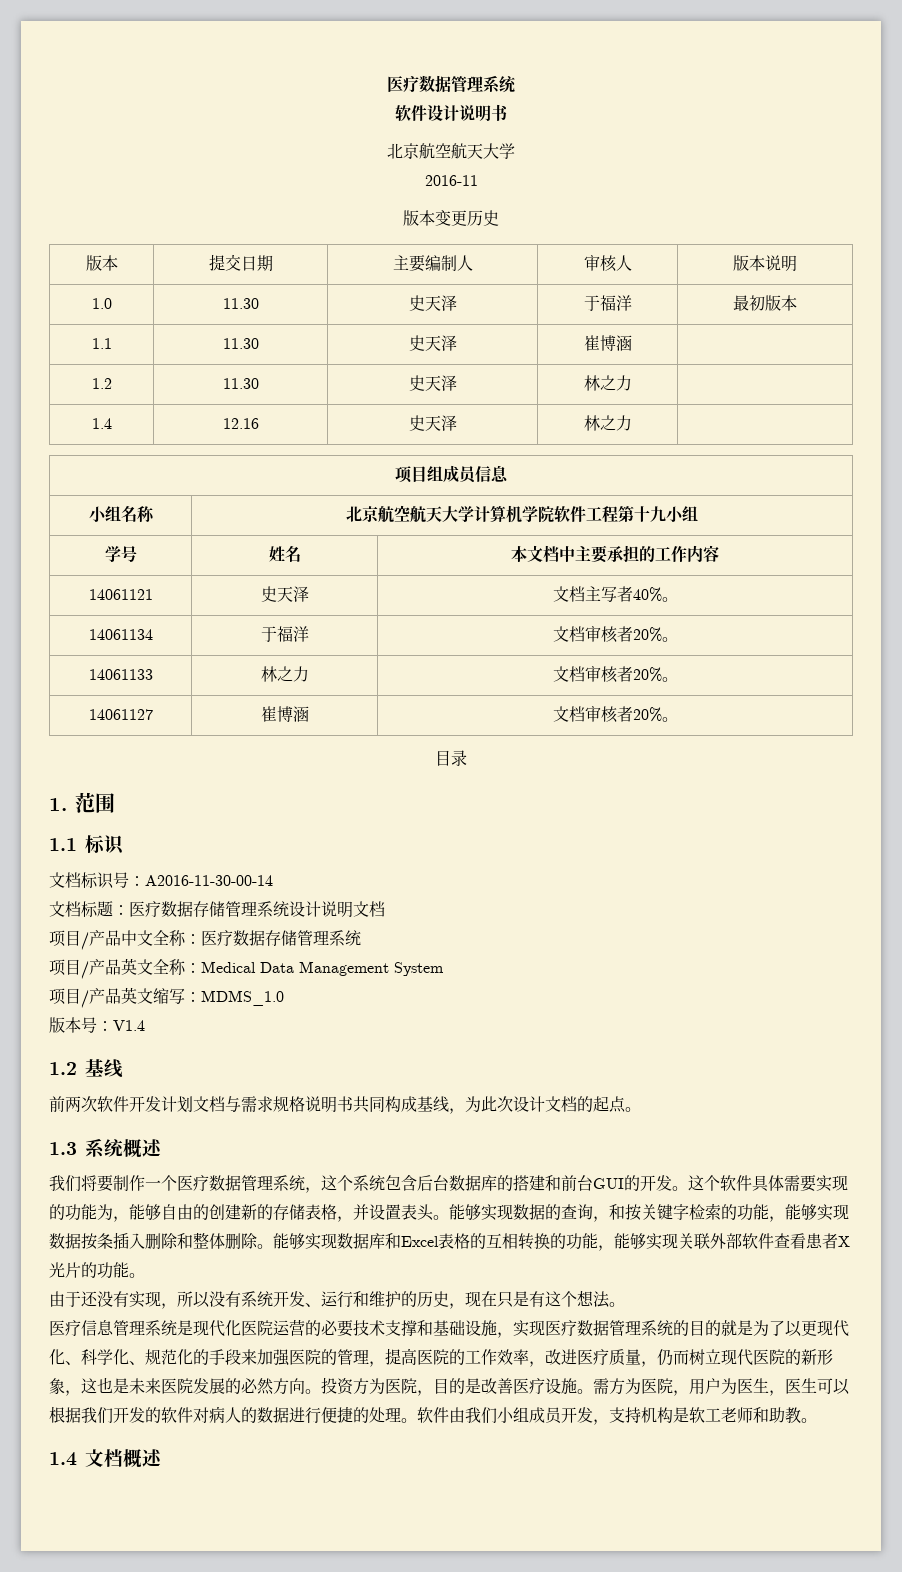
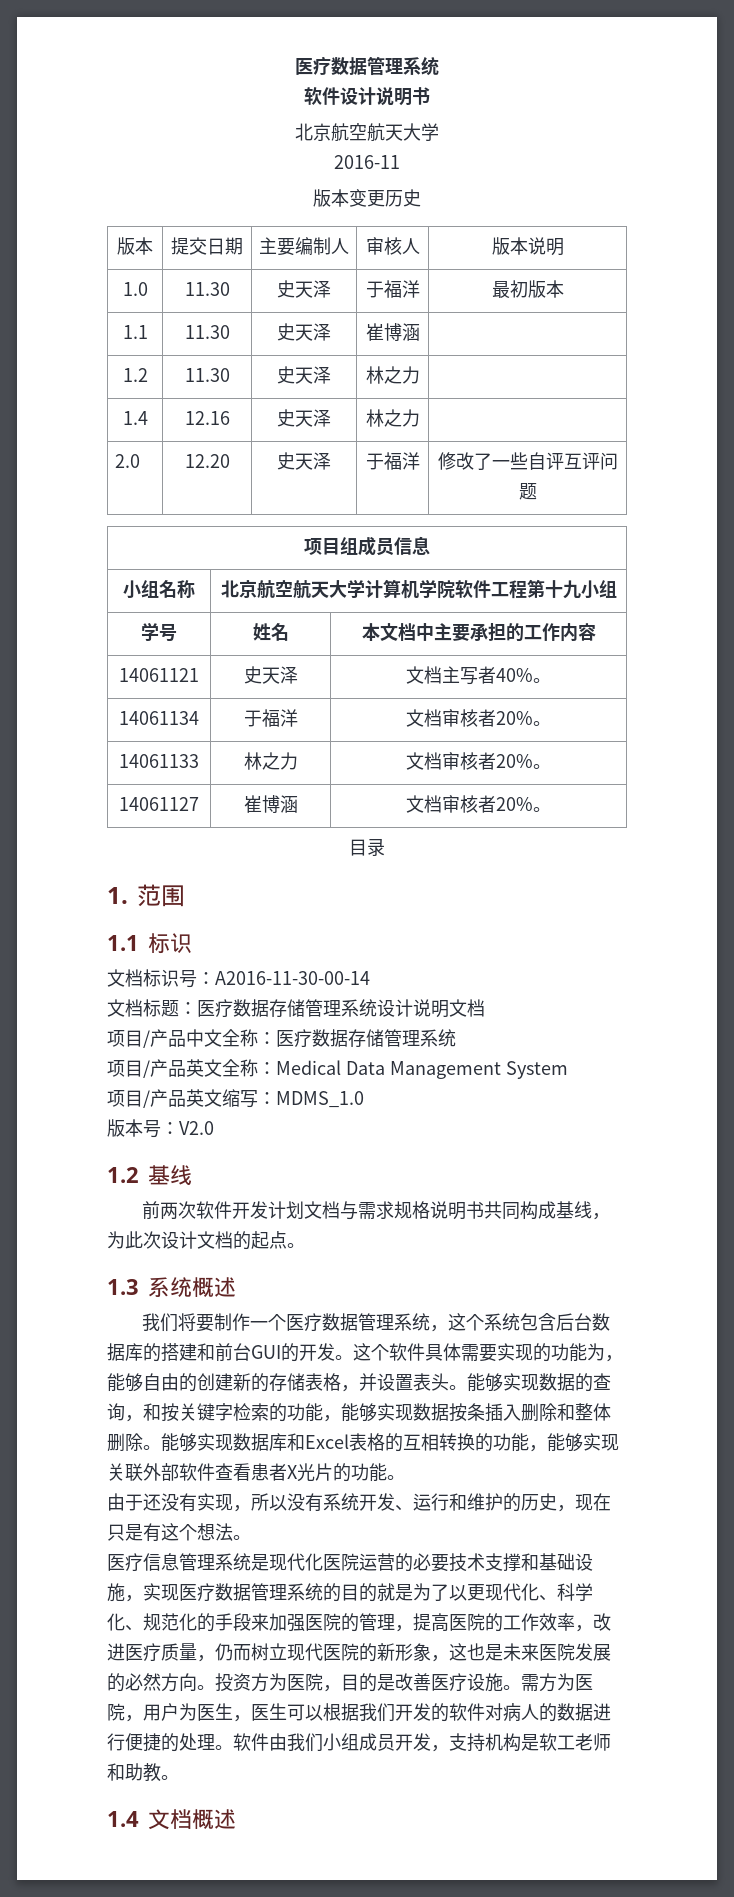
+ 2.0 | 12.20 | 史天泽 | 于福洋 | 修改了一些自评互评问题
- 版本号：V1.4
+ 版本号：V2.0

